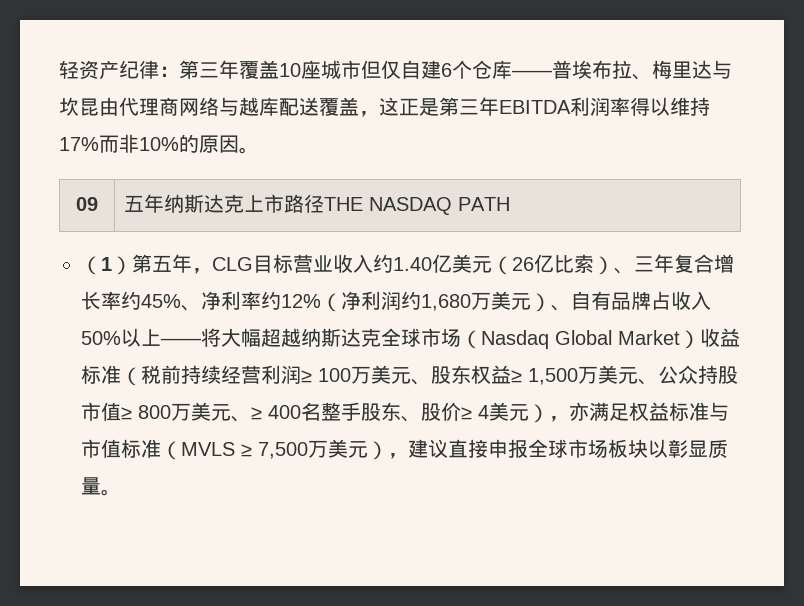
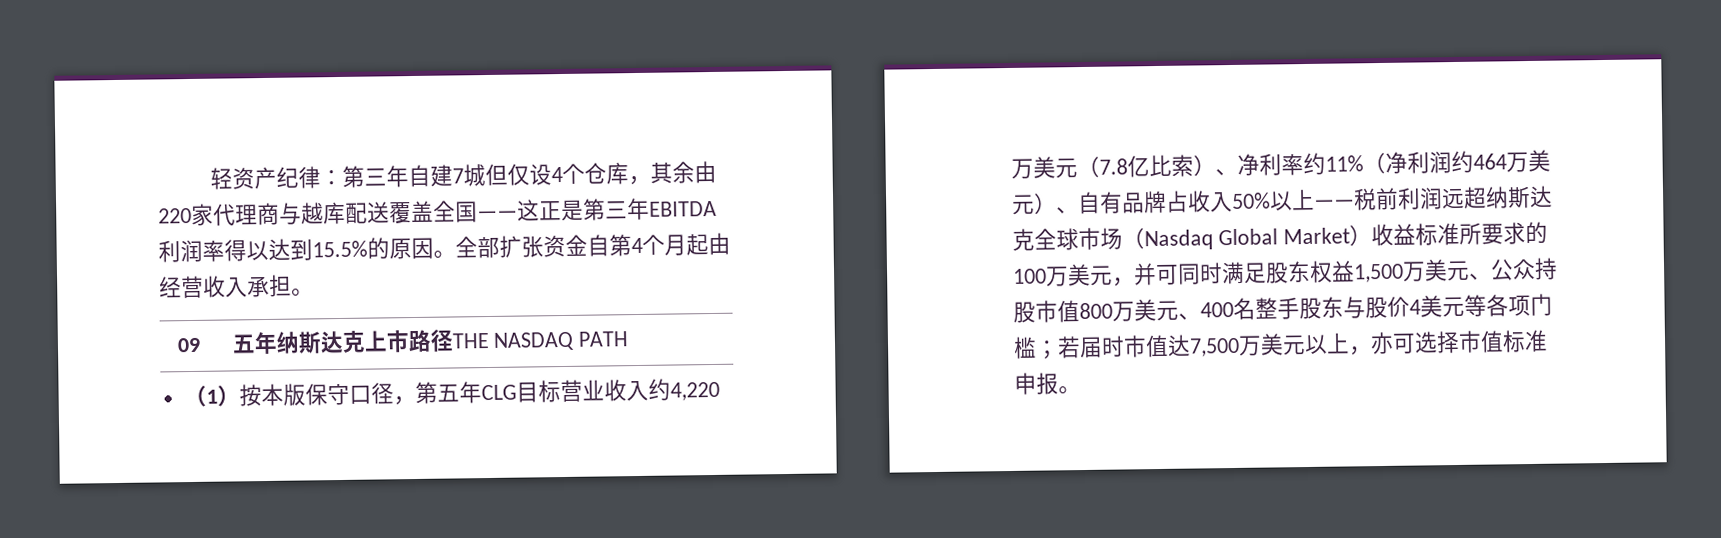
- 轻资产纪律：第三年覆盖10座城市但仅自建6个仓库——普埃布拉、梅里达与坎昆由代理商网络与越库配送覆盖，这正是第三年EBITDA利润率得以维持17%而非10%的原因。
+ 轻资产纪律：第三年自建7城但仅设4个仓库，其余由220家代理商与越库配送覆盖全国——这正是第三年EBITDA利润率得以达到15.5%的原因。全部扩张资金自第4个月起由经营收入承担。
- （1）第五年，CLG目标营业收入约1.40亿美元（26亿比索）、三年复合增长率约45%、净利率约12%（净利润约1,680万美元）、自有品牌占收入50%以上——将大幅超越纳斯达克全球市场（Nasdaq Global Market）收益标准（税前持续经营利润≥ 100万美元、股东权益≥ 1,500万美元、公众持股市值≥ 800万美元、≥ 400名整手股东、股价≥ 4美元），亦满足权益标准与市值标准（MVLS ≥ 7,500万美元），建议直接申报全球市场板块以彰显质量。
+ （1）按本版保守口径，第五年CLG目标营业收入约4,220万美元（7.8亿比索）、净利率约11%（净利润约464万美元）、自有品牌占收入50%以上——税前利润远超纳斯达克全球市场（Nasdaq Global Market）收益标准所要求的100万美元，并可同时满足股东权益1,500万美元、公众持股市值800万美元、400名整手股东与股价4美元等各项门槛；若届时市值达7,500万美元以上，亦可选择市值标准申报。

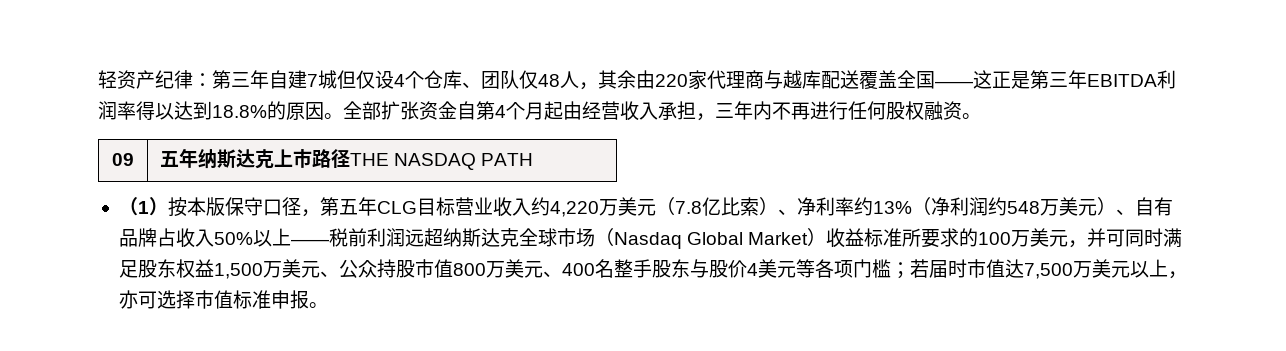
- 轻资产纪律：第三年自建7城但仅设4个仓库，其余由220家代理商与越库配送覆盖全国——这正是第三年EBITDA利润率得以达到15.5%的原因。
+ 轻资产纪律：第三年自建7城但仅设4个仓库、团队仅48人，其余由220家代理商与越库配送覆盖全国——这正是第三年EBITDA利润率得以达到18.8%的原因。
- 全部扩张资金自第4个月起由经营收入承担。
+ 全部扩张资金自第4个月起由经营收入承担，三年内不再进行任何股权融资。
- （1）按本版保守口径，第五年CLG目标营业收入约4,220万美元（7.8亿比索）、净利率约11%（净利润约464万美元）、自有品牌占收入50%以上——税前利润远超纳斯达克全球市场（Nasdaq Global Market）收益标准所要求的100万美元，并可同时满足股东权益1,500万美元、公众持股市值800万美元、400名整手股东与股价4美元等各项门槛；
+ （1）按本版保守口径，第五年CLG目标营业收入约4,220万美元（7.8亿比索）、净利率约13%（净利润约548万美元）、自有品牌占收入50%以上——税前利润远超纳斯达克全球市场（Nasdaq Global Market）收益标准所要求的100万美元，并可同时满足股东权益1,500万美元、公众持股市值800万美元、400名整手股东与股价4美元等各项门槛；

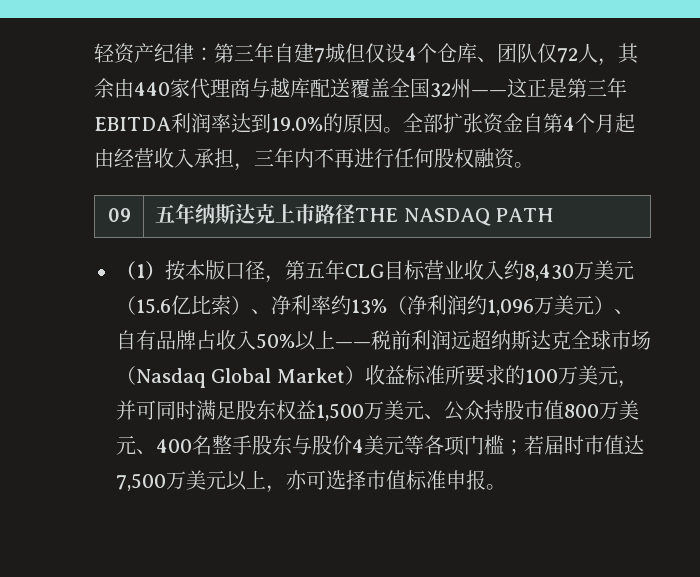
- 轻资产纪律：第三年自建7城但仅设4个仓库、团队仅48人，其余由220家代理商与越库配送覆盖全国——这正是第三年EBITDA利润率得以达到18.8%的原因。
+ 轻资产纪律：第三年自建7城但仅设4个仓库、团队仅72人，其余由440家代理商与越库配送覆盖全国32州——这正是第三年EBITDA利润率达到19.0%的原因。
- （1）按本版保守口径，第五年CLG目标营业收入约4,220万美元（7.8亿比索）、净利率约13%（净利润约548万美元）、自有品牌占收入50%以上——税前利润远超纳斯达克全球市场（Nasdaq Global Market）收益标准所要求的100万美元，并可同时满足股东权益1,500万美元、公众持股市值800万美元、400名整手股东与股价4美元等各项门槛；
+ （1）按本版口径，第五年CLG目标营业收入约8,430万美元（15.6亿比索）、净利率约13%（净利润约1,096万美元）、自有品牌占收入50%以上——税前利润远超纳斯达克全球市场（Nasdaq Global Market）收益标准所要求的100万美元，并可同时满足股东权益1,500万美元、公众持股市值800万美元、400名整手股东与股价4美元等各项门槛；

